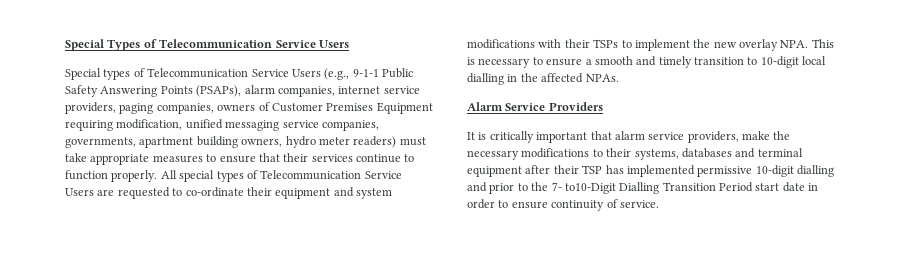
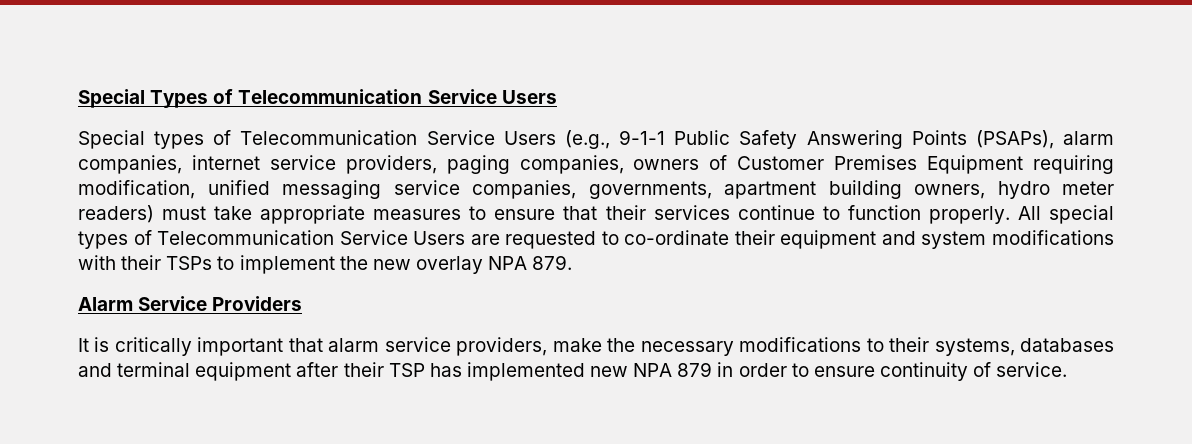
- All special types of Telecommunication Service Users are requested to co-ordinate their equipment and system modifications with their TSPs to implement the new overlay NPA. This is necessary to ensure a smooth and timely transition to 10-digit local dialling in the affected NPAs.
+ All special types of Telecommunication Service Users are requested to co-ordinate their equipment and system modifications with their TSPs to implement the new overlay NPA 879.
- It is critically important that alarm service providers, make the necessary modifications to their systems, databases and terminal equipment after their TSP has implemented permissive 10-digit dialling and prior to the 7- to10-Digit Dialling Transition Period start date in order to ensure continuity of service.
+ It is critically important that alarm service providers, make the necessary modifications to their systems, databases and terminal equipment after their TSP has implemented new NPA 879 in order to ensure continuity of service.

